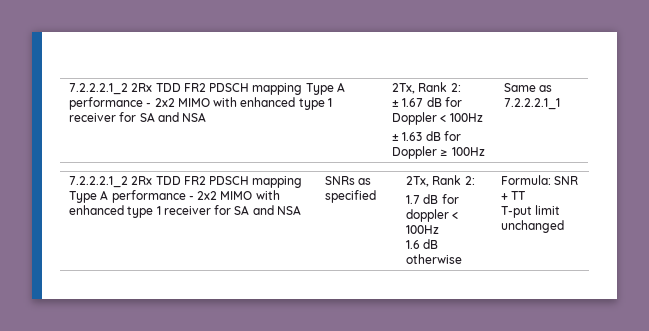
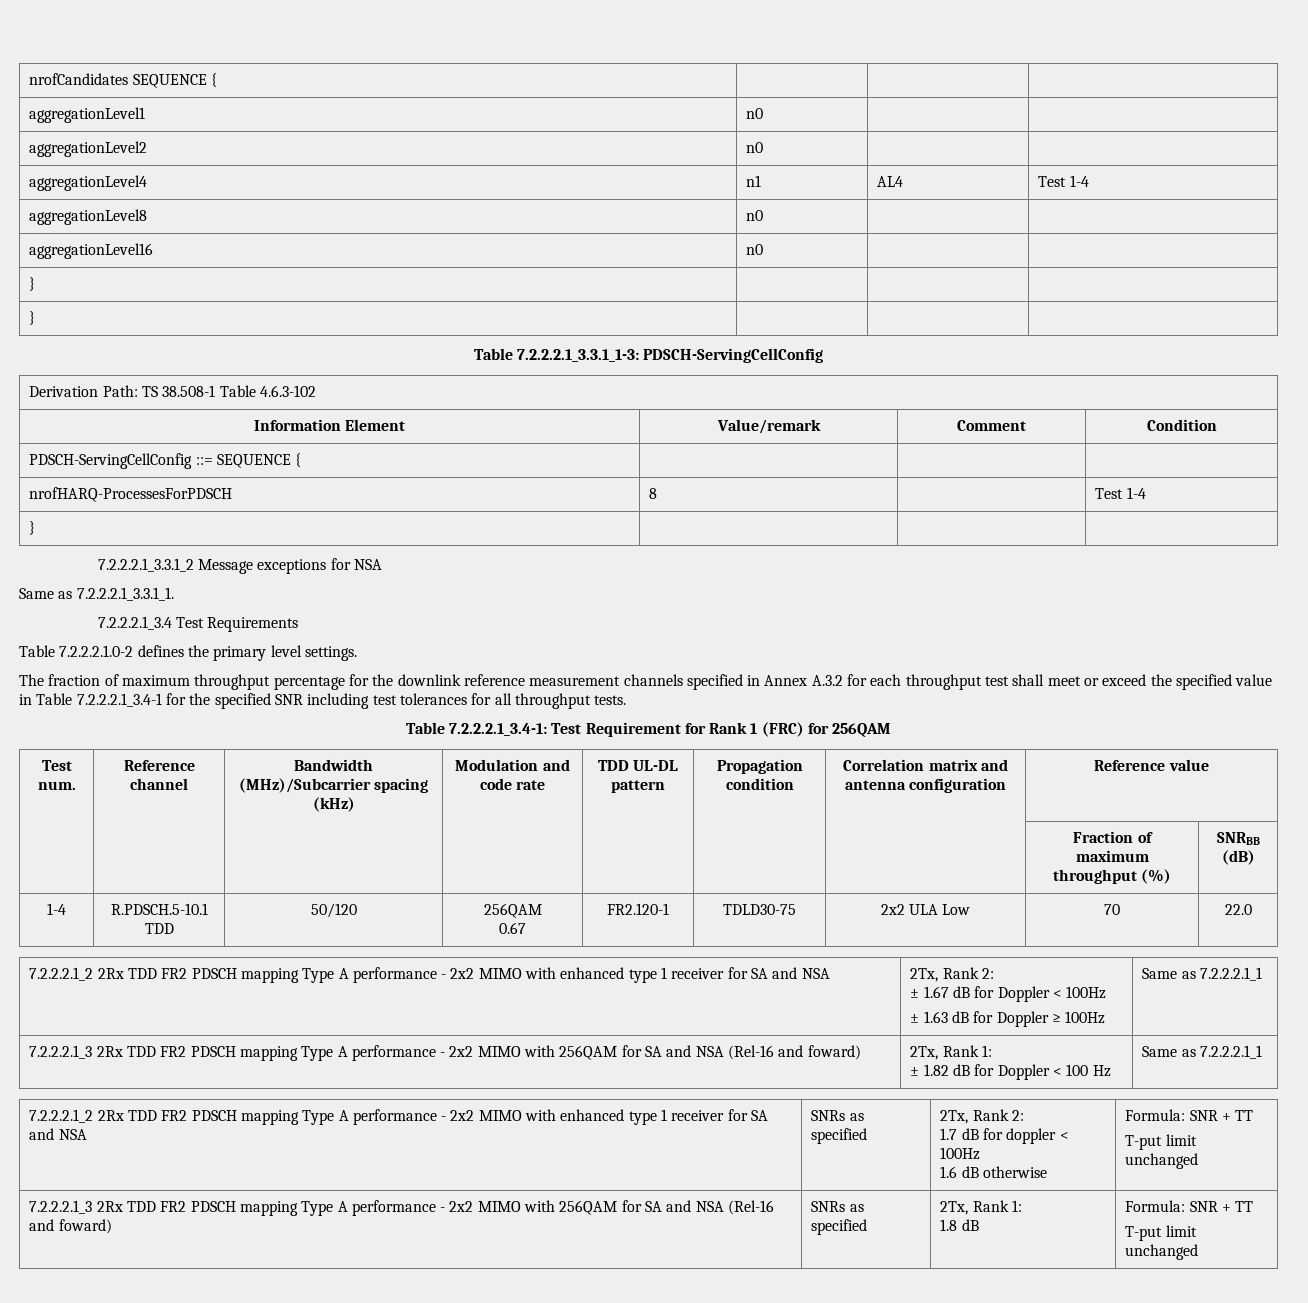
+ nrofCandidates SEQUENCE { | | |
+ aggregationLevel1 | n0 | |
+ aggregationLevel2 | n0 | |
+ aggregationLevel4 | n1 | AL4 | Test 1-4
+ aggregationLevel8 | n0 | |
+ aggregationLevel16 | n0 | |
+ } | | |
+ } | | |
+ Table 7.2.2.2.1_3.3.1_1-3: PDSCH-ServingCellConfig
+ Derivation Path: TS 38.508-1 Table 4.6.3-102
+ Information Element | Value/remark | Comment | Condition
+ PDSCH-ServingCellConfig ::= SEQUENCE { | | |
+ nrofHARQ-ProcessesForPDSCH | 8 | | Test 1-4
+ } | | |
+ 7.2.2.2.1_3.3.1_2 Message exceptions for NSA
+ Same as 7.2.2.2.1_3.3.1_1.
+ 7.2.2.2.1_3.4 Test Requirements
+ Table 7.2.2.2.1.0-2 defines the primary level settings.
+ The fraction of maximum throughput percentage for the downlink reference measurement channels specified in Annex A.3.2 for each throughput test shall meet or exceed the specified value in Table 7.2.2.2.1_3.4-1 for the specified SNR including test tolerances for all throughput tests.
+ Table 7.2.2.2.1_3.4-1: Test Requirement for Rank 1 (FRC) for 256QAM
+ Test num. | Reference channel | Bandwidth (MHz)/Subcarrier spacing (kHz) | Modulation and code rate | TDD UL-DL pattern | Propagation condition | Correlation matrix and antenna configuration | Reference value
+ | | | | | | | Fraction of maximum throughput (%) | SNRBB (dB)
+ 1-4 | R.PDSCH.5-10.1 TDD | 50/120 | 256QAM
+ 0.67 | FR2.120-1 | TDLD30-75 | 2x2 ULA Low | 70 | 22.0
+ 7.2.2.2.1_3 2Rx TDD FR2 PDSCH mapping Type A performance - 2x2 MIMO with 256QAM for SA and NSA (Rel-16 and foward) | 2Tx, Rank 1:
+ ± 1.82 dB for Doppler < 100 Hz | Same as 7.2.2.2.1_1
+ 7.2.2.2.1_3 2Rx TDD FR2 PDSCH mapping Type A performance - 2x2 MIMO with 256QAM for SA and NSA (Rel-16 and foward) | SNRs as specified | 2Tx, Rank 1:
+ 1.8 dB | Formula: SNR + TT
+ T-put limit unchanged

